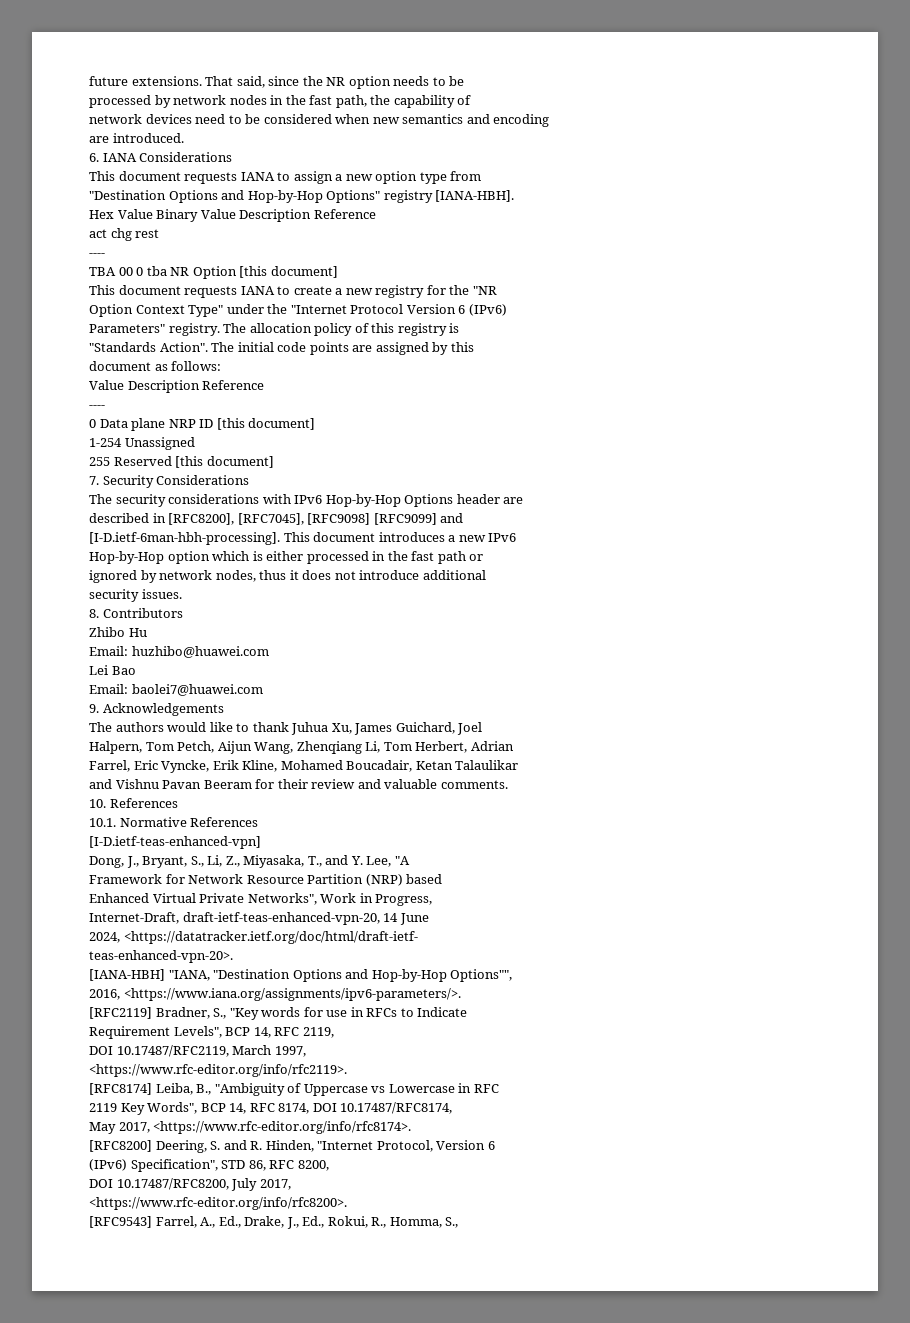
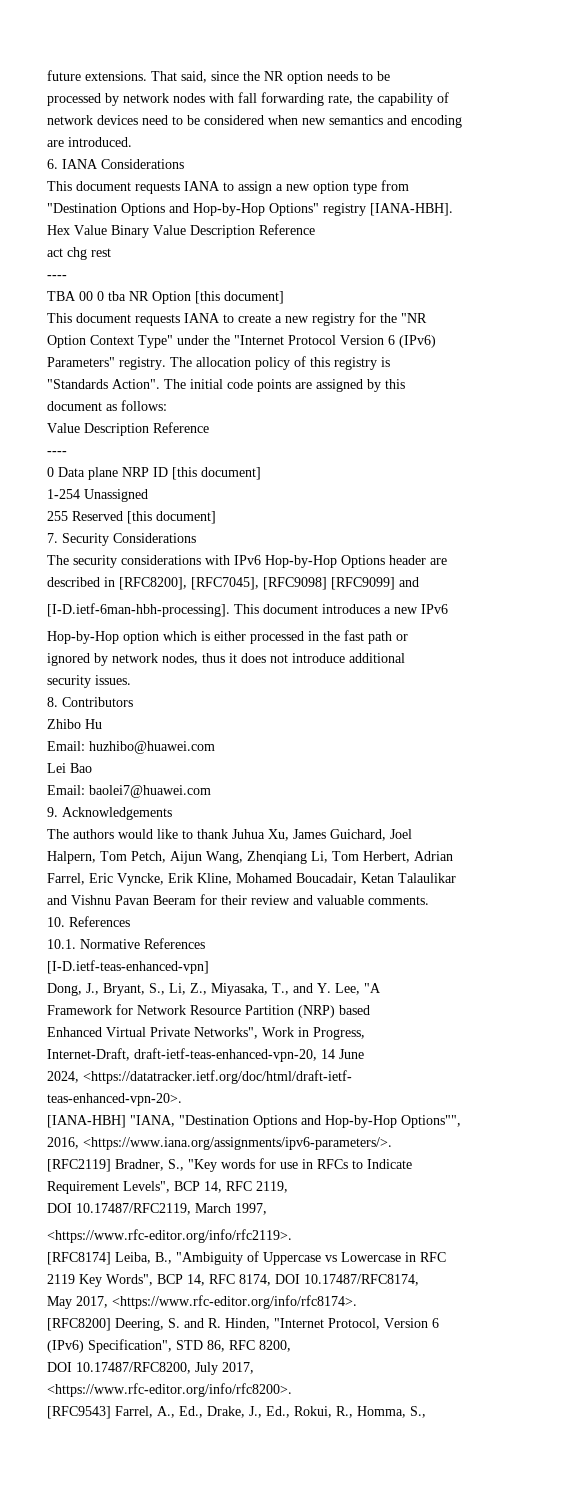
- processed by network nodes in the fast path, the capability of
+ processed by network nodes with fall forwarding rate, the capability of

